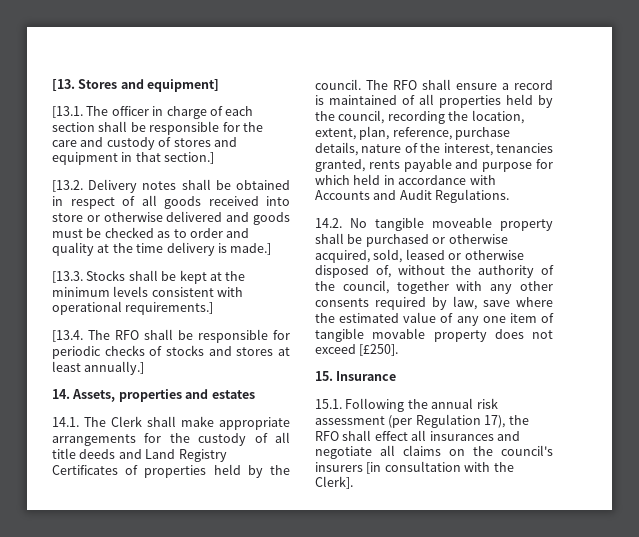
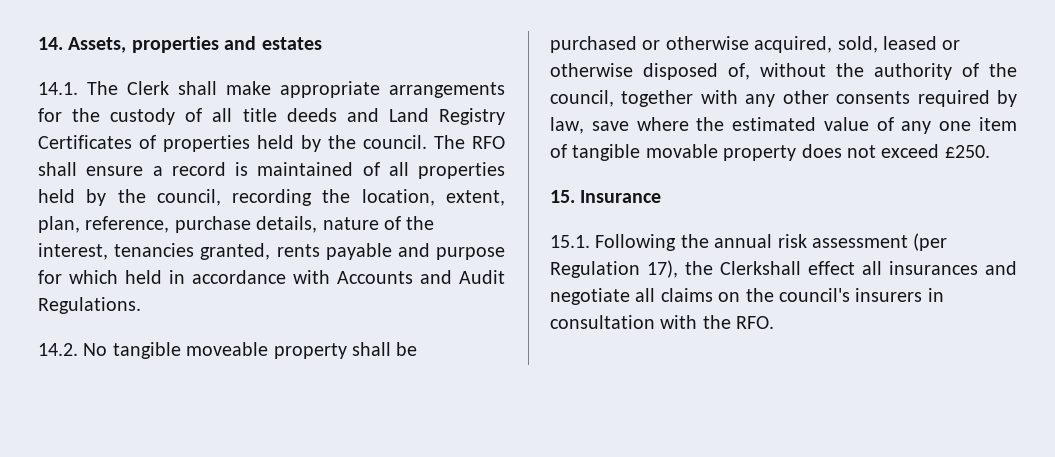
- [13. Stores and equipment]
- [13.1. The officer in charge of each section shall be responsible for the care and custody of stores and equipment in that section.]
- [13.2. Delivery notes shall be obtained in respect of all goods received into store or otherwise delivered and goods must be checked as to order and quality at the time delivery is made.]
- [13.3. Stocks shall be kept at the minimum levels consistent with operational requirements.]
- [13.4. The RFO shall be responsible for periodic checks of stocks and stores at least annually.]
- 14.2. No tangible moveable property shall be purchased or otherwise acquired, sold, leased or otherwise disposed of, without the authority of the council, together with any other consents required by law, save where the estimated value of any one item of tangible movable property does not exceed [£250].
+ 14.2. No tangible moveable property shall be purchased or otherwise acquired, sold, leased or otherwise disposed of, without the authority of the council, together with any other consents required by law, save where the estimated value of any one item of tangible movable property does not exceed £250.
- 15.1. Following the annual risk assessment (per Regulation 17), the RFO shall effect all insurances and negotiate all claims on the council's insurers [in consultation with the Clerk].
+ 15.1. Following the annual risk assessment (per Regulation 17), the Clerkshall effect all insurances and negotiate all claims on the council's insurers in consultation with the RFO.

